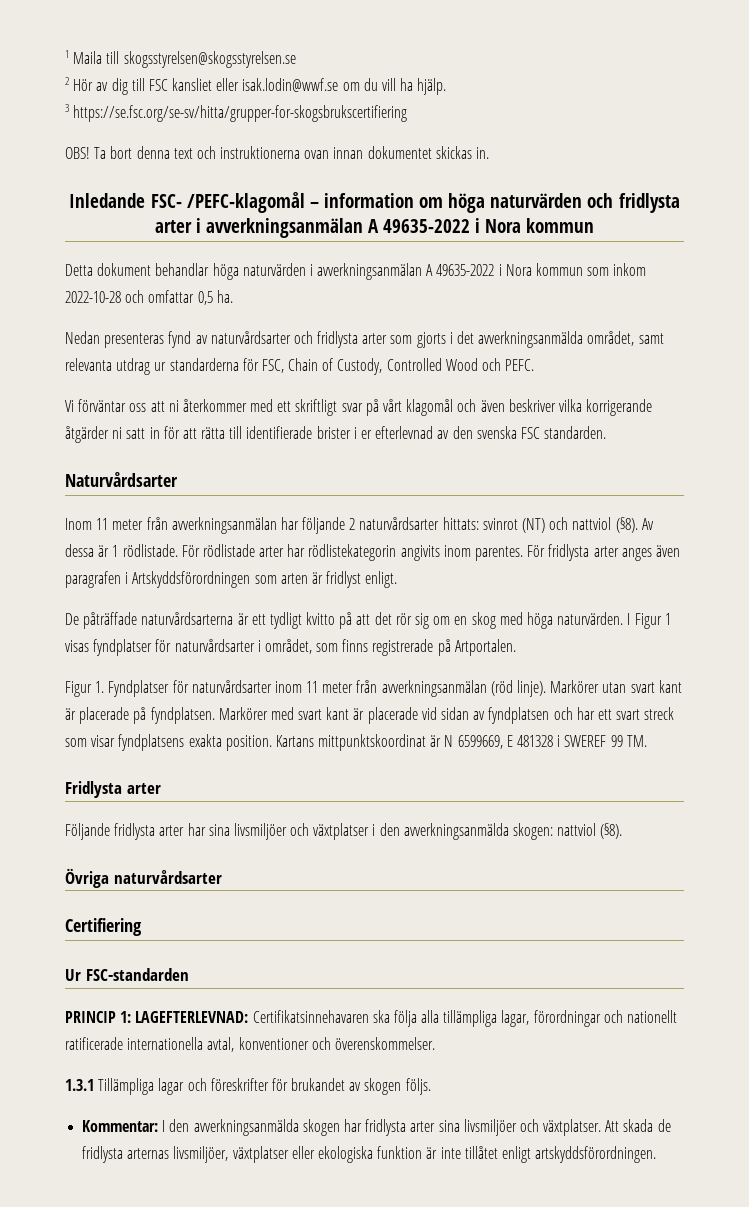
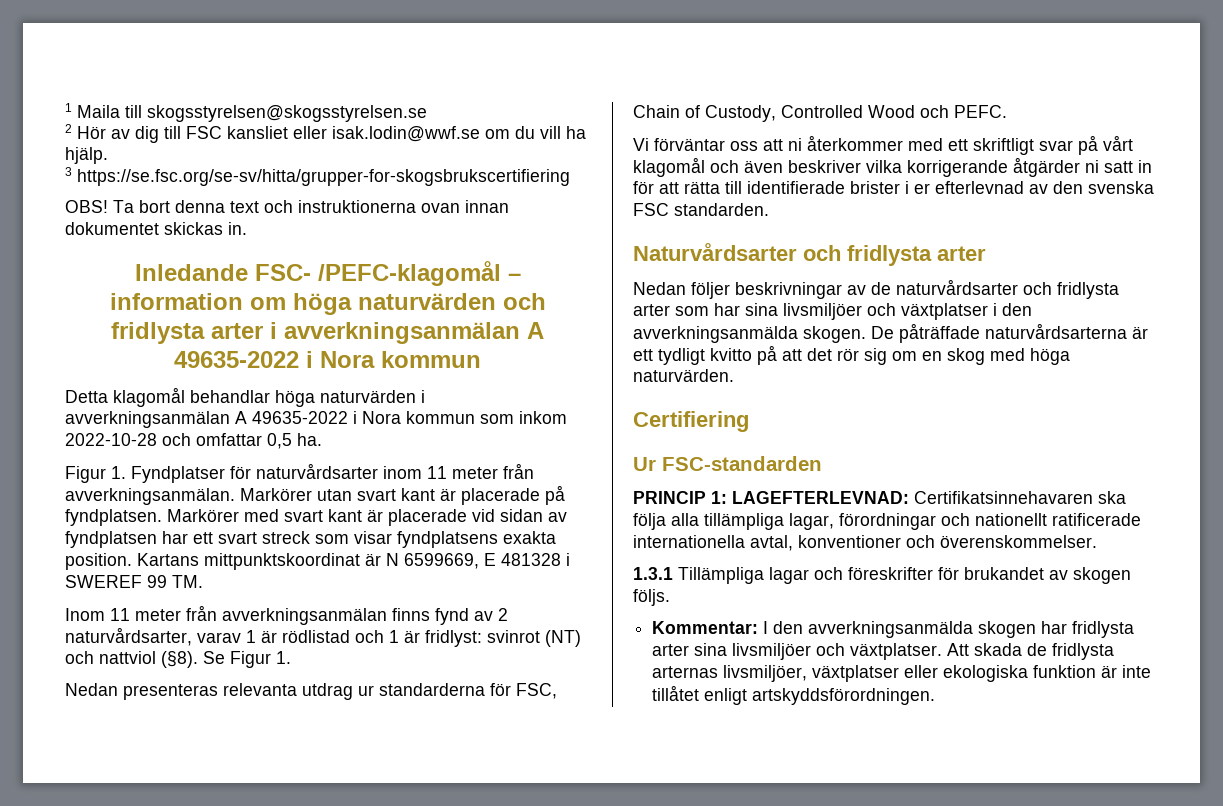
- Detta dokument behandlar höga naturvärden i avverkningsanmälan A 49635-2022 i Nora kommun som inkom 2022-10-28 och omfattar 0,5 ha.
+ Detta klagomål behandlar höga naturvärden i avverkningsanmälan A 49635-2022 i Nora kommun som inkom 2022-10-28 och omfattar 0,5 ha.
- Nedan presenteras fynd av naturvårdsarter och fridlysta arter som gjorts i det avverkningsanmälda området, samt relevanta utdrag ur standarderna för FSC, Chain of Custody, Controlled Wood och PEFC.
+ Figur 1. Fyndplatser för naturvårdsarter inom 11 meter från avverkningsanmälan. Markörer utan svart kant är placerade på fyndplatsen. Markörer med svart kant är placerade vid sidan av fyndplatsen har ett svart streck som visar fyndplatsens exakta position. Kartans mittpunktskoordinat är N 6599669, E 481328 i SWEREF 99 TM.
+ Inom 11 meter från avverkningsanmälan finns fynd av 2 naturvårdsarter, varav 1 är rödlistad och 1 är fridlyst: svinrot (NT) och nattviol (§8). Se Figur 1.
+ Nedan presenteras relevanta utdrag ur standarderna för FSC, Chain of Custody, Controlled Wood och PEFC.
- Naturvårdsarter
- Inom 11 meter från avverkningsanmälan har följande 2 naturvårdsarter hittats: svinrot (NT) och nattviol (§8). Av dessa är 1 rödlistade. För rödlistade arter har rödlistekategorin angivits inom parentes. För fridlysta arter anges även paragrafen i Artskyddsförordningen som arten är fridlyst enligt.
- De påträffade naturvårdsarterna är ett tydligt kvitto på att det rör sig om en skog med höga naturvärden. I Figur 1 visas fyndplatser för naturvårdsarter i området, som finns registrerade på Artportalen.
- Figur 1. Fyndplatser för naturvårdsarter inom 11 meter från avverkningsanmälan (röd linje). Markörer utan svart kant är placerade på fyndplatsen. Markörer med svart kant är placerade vid sidan av fyndplatsen och har ett svart streck som visar fyndplatsens exakta position. Kartans mittpunktskoordinat är N 6599669, E 481328 i SWEREF 99 TM.
- Fridlysta arter
- Följande fridlysta arter har sina livsmiljöer och växtplatser i den avverkningsanmälda skogen: nattviol (§8).
- Övriga naturvårdsarter
+ Naturvårdsarter och fridlysta arter
+ Nedan följer beskrivningar av de naturvårdsarter och fridlysta arter som har sina livsmiljöer och växtplatser i den avverkningsanmälda skogen. De påträffade naturvårdsarterna är ett tydligt kvitto på att det rör sig om en skog med höga naturvärden.

